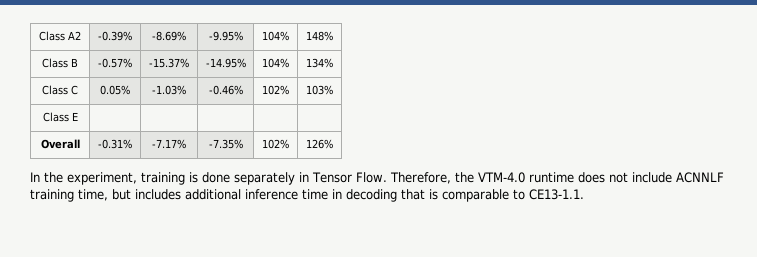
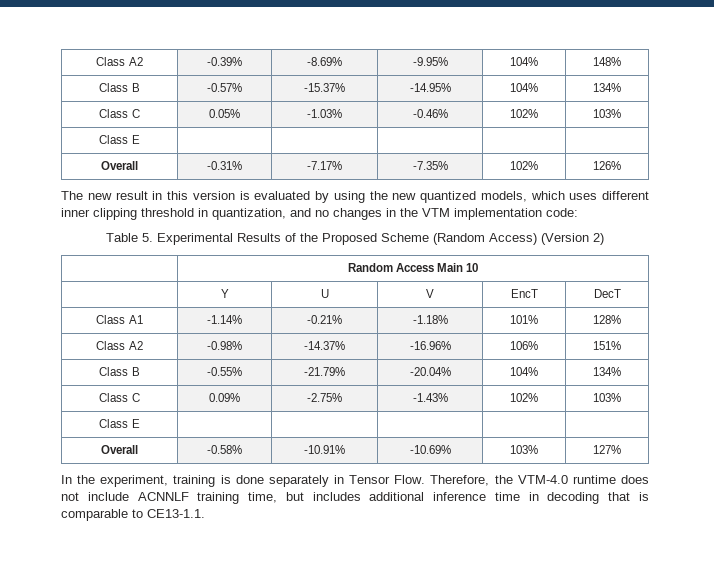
+ The new result in this version is evaluated by using the new quantized models, which uses different inner clipping threshold in quantization, and no changes in the VTM implementation code:
+ Table 5. Experimental Results of the Proposed Scheme (Random Access) (Version 2)
+ | Random Access Main 10
+ | Y | U | V | EncT | DecT
+ Class A1 | -1.14% | -0.21% | -1.18% | 101% | 128%
+ Class A2 | -0.98% | -14.37% | -16.96% | 106% | 151%
+ Class B | -0.55% | -21.79% | -20.04% | 104% | 134%
+ Class C | 0.09% | -2.75% | -1.43% | 102% | 103%
+ Class E | | | | |
+ Overall | -0.58% | -10.91% | -10.69% | 103% | 127%

